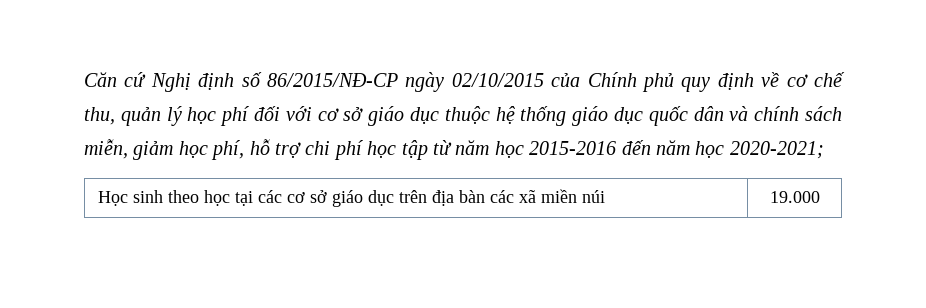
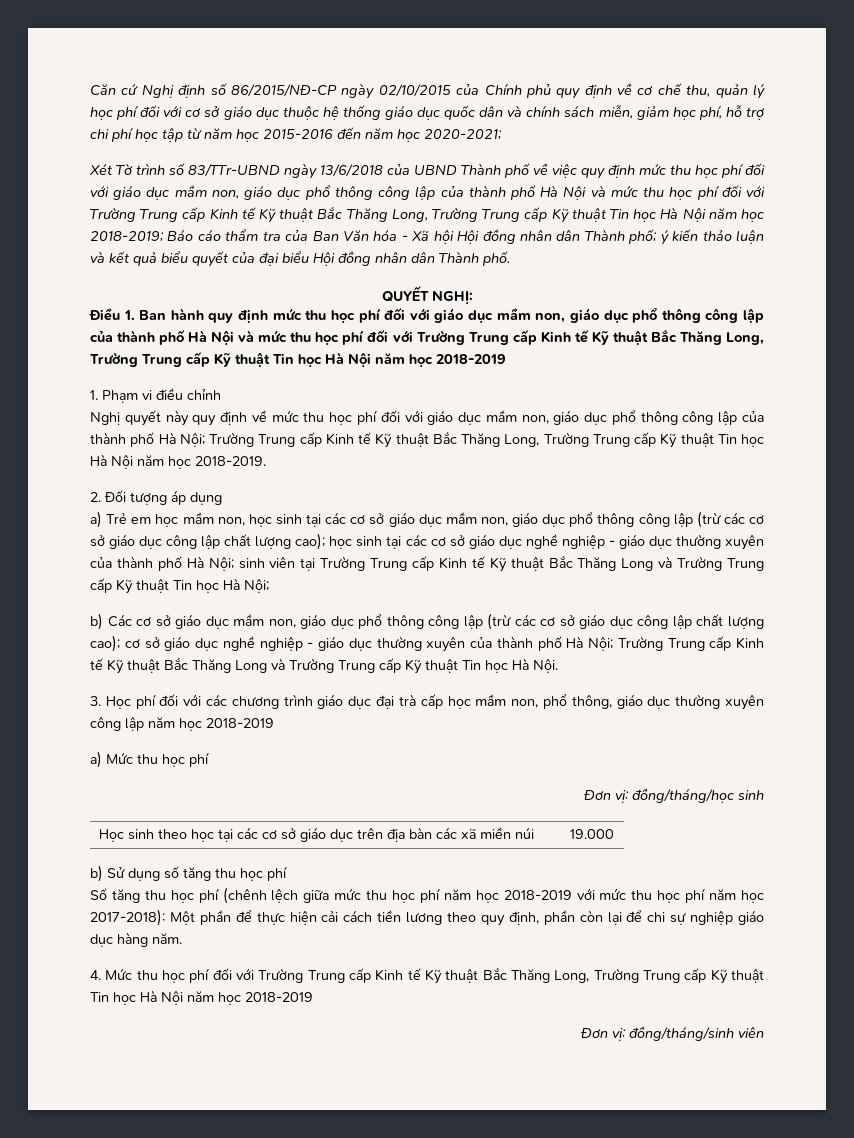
+ Xét Tờ trình số 83/TTr-UBND ngày 13/6/2018 của UBND Thành phố về việc quy định mức thu học phí đối với giáo dục mầm non, giáo dục phổ thông công lập của thành phố Hà Nội và mức thu học phí đối với Trường Trung cấp Kinh tế Kỹ thuật Bắc Thăng Long, Trường Trung cấp Kỹ thuật Tin học Hà Nội năm học 2018-2019; Báo cáo thẩm tra của Ban Văn hóa - Xã hội Hội đồng nhân dân Thành phố; ý kiến thảo luận và kết quả biểu quyết của đại biểu Hội đồng nhân dân Thành phố.
+ QUYẾT NGHỊ:
+ Điều 1. Ban hành quy định mức thu học phí đối với giáo dục mầm non, giáo dục phổ thông công lập của thành phố Hà Nội và mức thu học phí đối với Trường Trung cấp Kinh tế Kỹ thuật Bắc Thăng Long, Trường Trung cấp Kỹ thuật Tin học Hà Nội năm học 2018-2019
+ 1. Phạm vi điều chỉnh
+ Nghị quyết này quy định về mức thu học phí đối với giáo dục mầm non, giáo dục phổ thông công lập của thành phố Hà Nội; Trường Trung cấp Kinh tế Kỹ thuật Bắc Thăng Long, Trường Trung cấp Kỹ thuật Tin học Hà Nội năm học 2018-2019.
+ 2. Đối tượng áp dụng
+ a) Trẻ em học mầm non, học sinh tại các cơ sở giáo dục mầm non, giáo dục phổ thông công lập (trừ các cơ sở giáo dục công lập chất lượng cao); học sinh tại các cơ sở giáo dục nghề nghiệp - giáo dục thường xuyên của thành phố Hà Nội; sinh viên tại Trường Trung cấp Kinh tế Kỹ thuật Bắc Thăng Long và Trường Trung cấp Kỹ thuật Tin học Hà Nội;
+ b) Các cơ sở giáo dục mầm non, giáo dục phổ thông công lập (trừ các cơ sở giáo dục công lập chất lượng cao); cơ sở giáo dục nghề nghiệp - giáo dục thường xuyên của thành phố Hà Nội; Trường Trung cấp Kinh tế Kỹ thuật Bắc Thăng Long và Trường Trung cấp Kỹ thuật Tin học Hà Nội.
+ 3. Học phí đối với các chương trình giáo dục đại trà cấp học mầm non, phổ thông, giáo dục thường xuyên công lập năm học 2018-2019
+ a) Mức thu học phí
+ Đơn vị: đồng/tháng/học sinh
+ b) Sử dụng số tăng thu học phí
+ Số tăng thu học phí (chênh lệch giữa mức thu học phí năm học 2018-2019 với mức thu học phí năm học 2017-2018): Một phần để thực hiện cải cách tiền lương theo quy định, phần còn lại để chi sự nghiệp giáo dục hàng năm.
+ 4. Mức thu học phí đối với Trường Trung cấp Kinh tế Kỹ thuật Bắc Thăng Long, Trường Trung cấp Kỹ thuật Tin học Hà Nội năm học 2018-2019
+ Đơn vị: đồng/tháng/sinh viên

